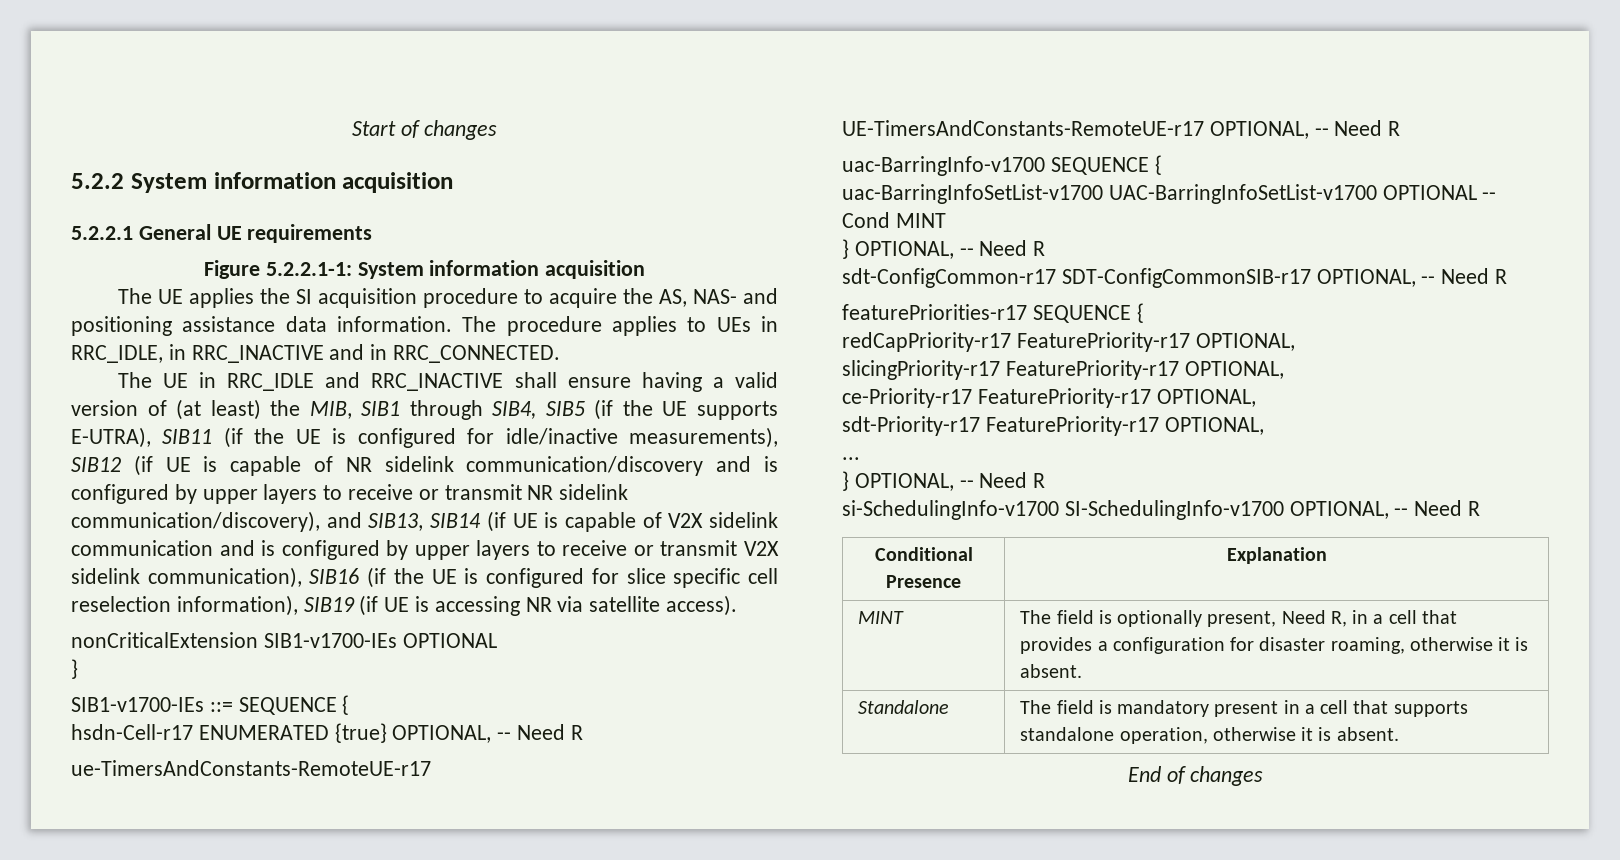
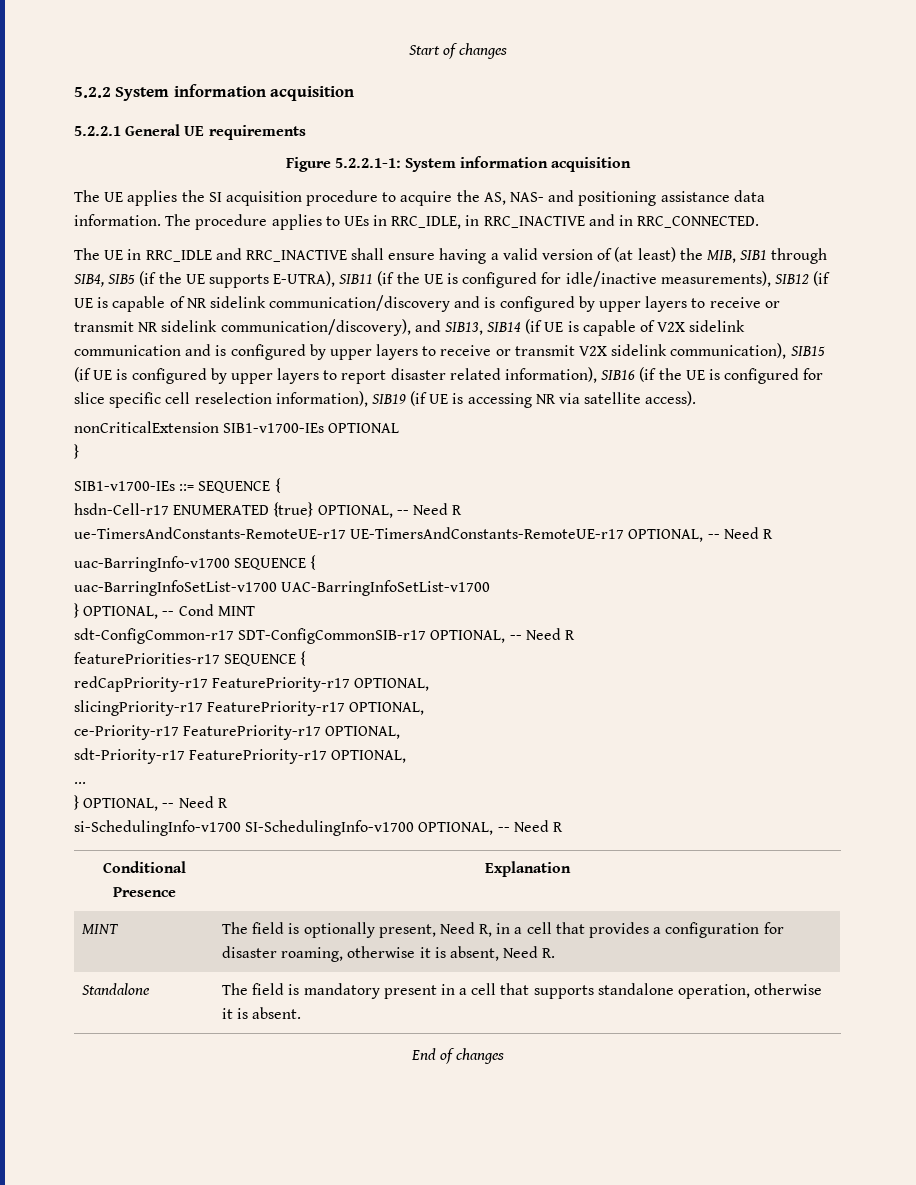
- The UE in RRC_IDLE and RRC_INACTIVE shall ensure having a valid version of (at least) the MIB, SIB1 through SIB4, SIB5 (if the UE supports E-UTRA), SIB11 (if the UE is configured for idle/inactive measurements), SIB12 (if UE is capable of NR sidelink communication/discovery and is configured by upper layers to receive or transmit NR sidelink communication/discovery), and SIB13, SIB14 (if UE is capable of V2X sidelink communication and is configured by upper layers to receive or transmit V2X sidelink communication), SIB16 (if the UE is configured for slice specific cell reselection information), SIB19 (if UE is accessing NR via satellite access).
+ The UE in RRC_IDLE and RRC_INACTIVE shall ensure having a valid version of (at least) the MIB, SIB1 through SIB4, SIB5 (if the UE supports E-UTRA), SIB11 (if the UE is configured for idle/inactive measurements), SIB12 (if UE is capable of NR sidelink communication/discovery and is configured by upper layers to receive or transmit NR sidelink communication/discovery), and SIB13, SIB14 (if UE is capable of V2X sidelink communication and is configured by upper layers to receive or transmit V2X sidelink communication), SIB15 (if UE is configured by upper layers to report disaster related information), SIB16 (if the UE is configured for slice specific cell reselection information), SIB19 (if UE is accessing NR via satellite access).
- uac-BarringInfoSetList-v1700 UAC-BarringInfoSetList-v1700 OPTIONAL -- Cond MINT
- } OPTIONAL, -- Need R
+ uac-BarringInfoSetList-v1700 UAC-BarringInfoSetList-v1700
+ } OPTIONAL, -- Cond MINT
- MINT | The field is optionally present, Need R, in a cell that provides a configuration for disaster roaming, otherwise it is absent.
+ MINT | The field is optionally present, Need R, in a cell that provides a configuration for disaster roaming, otherwise it is absent, Need R.

